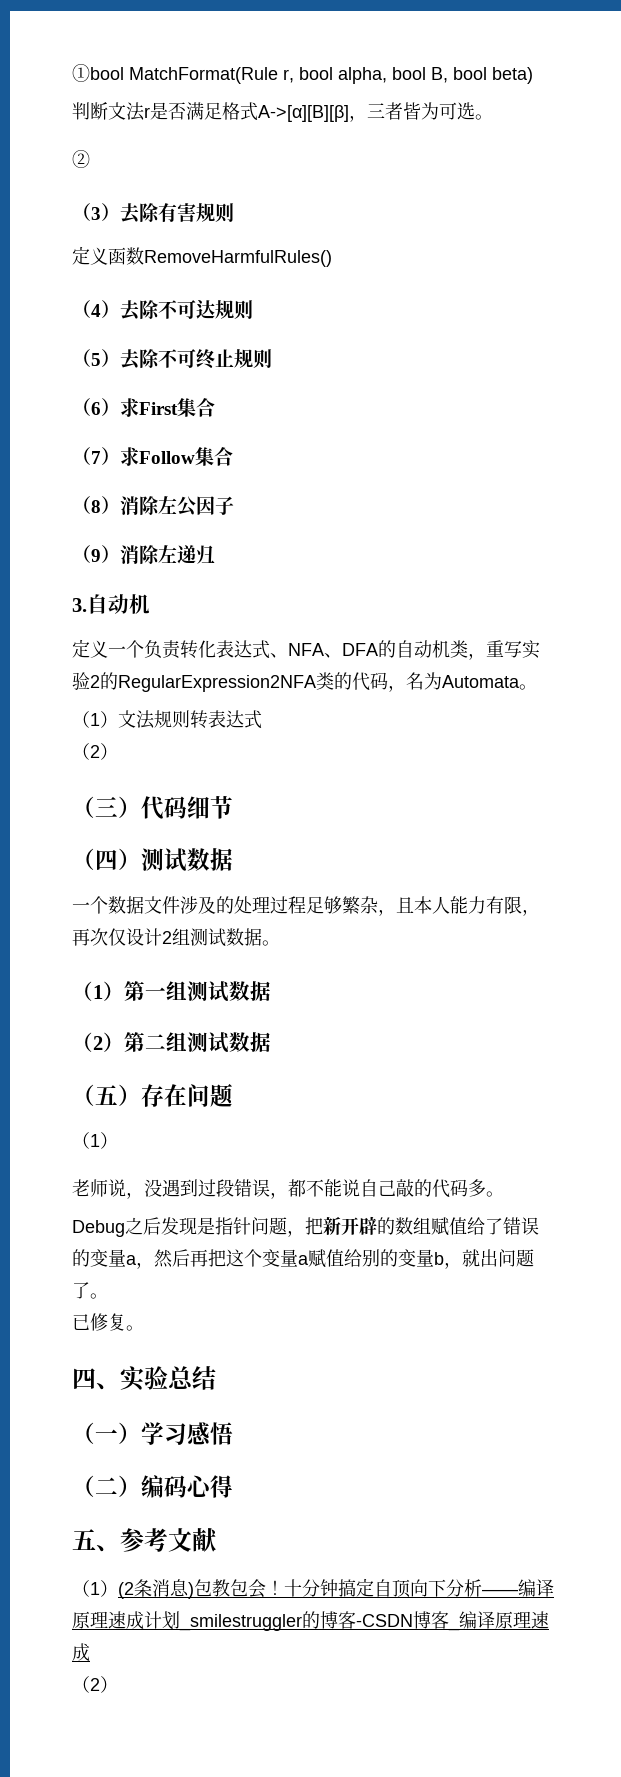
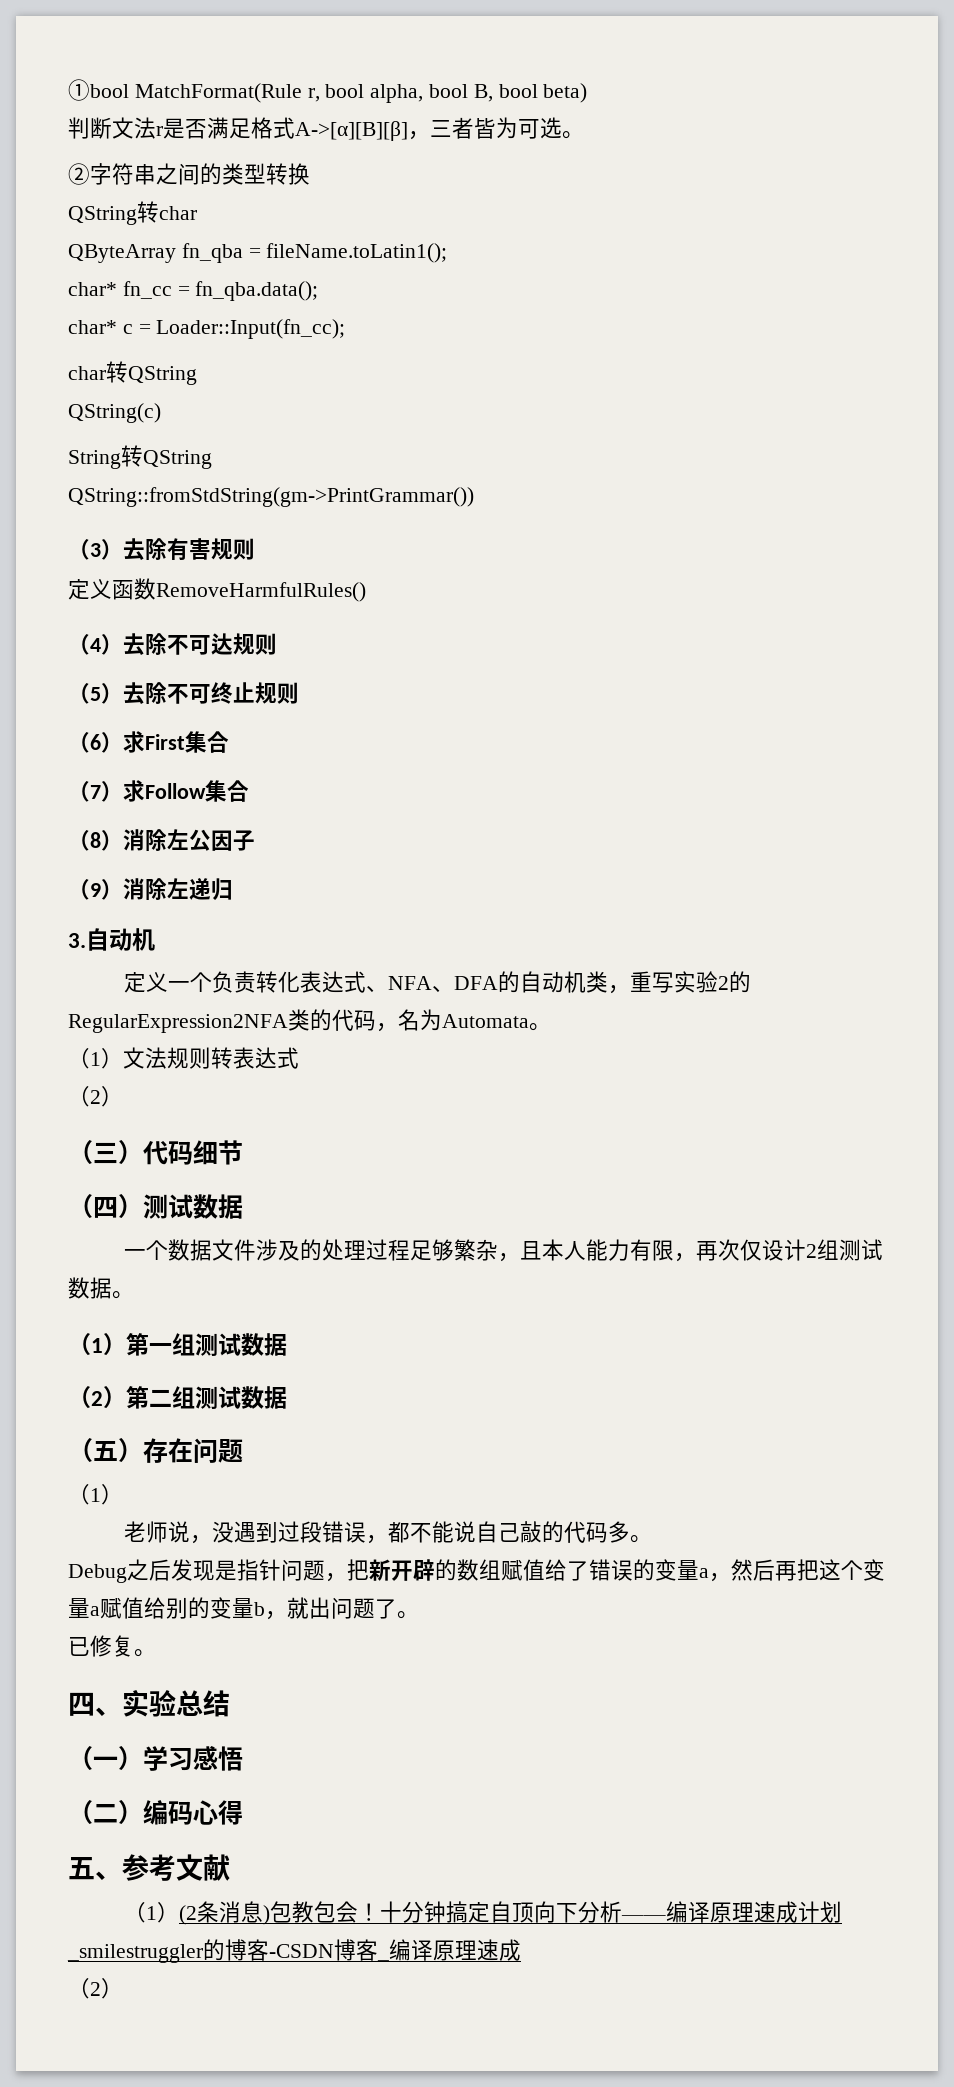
  判断文法r是否满足格式A->[α][B][β]，三者皆为可选。
- ②
+ ②字符串之间的类型转换
+ QString转char
+ QByteArray fn_qba = fileName.toLatin1();
+ char* fn_cc = fn_qba.data();
+ char* c = Loader::Input(fn_cc);
+ char转QString
+ QString(c)
+ String转QString
+ QString::fromStdString(gm->PrintGrammar())

